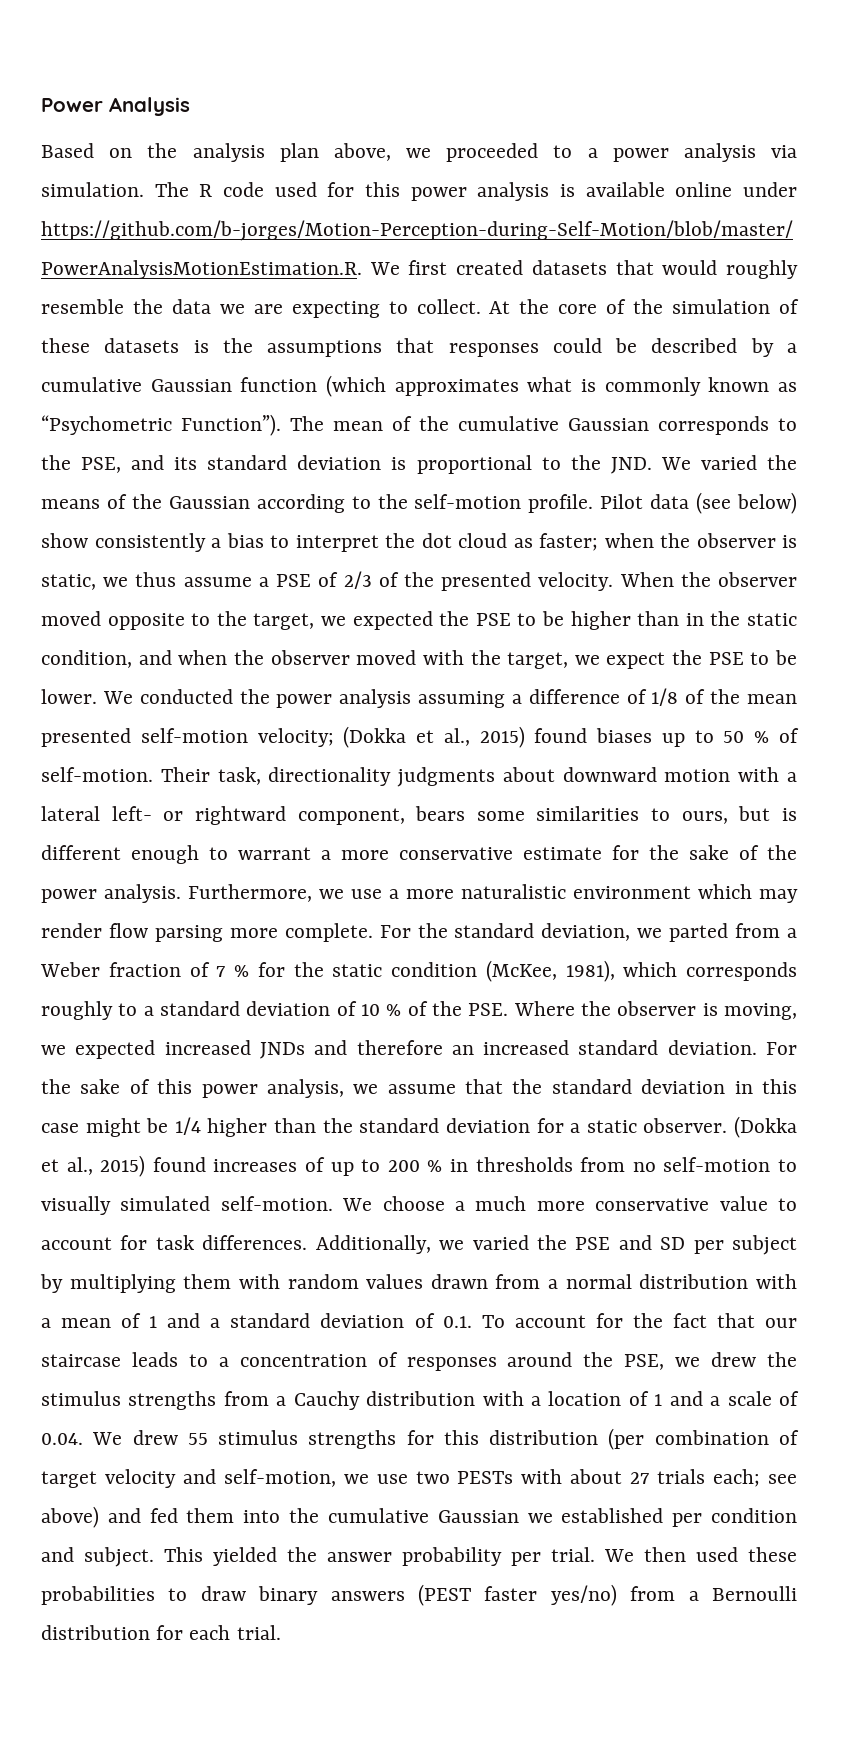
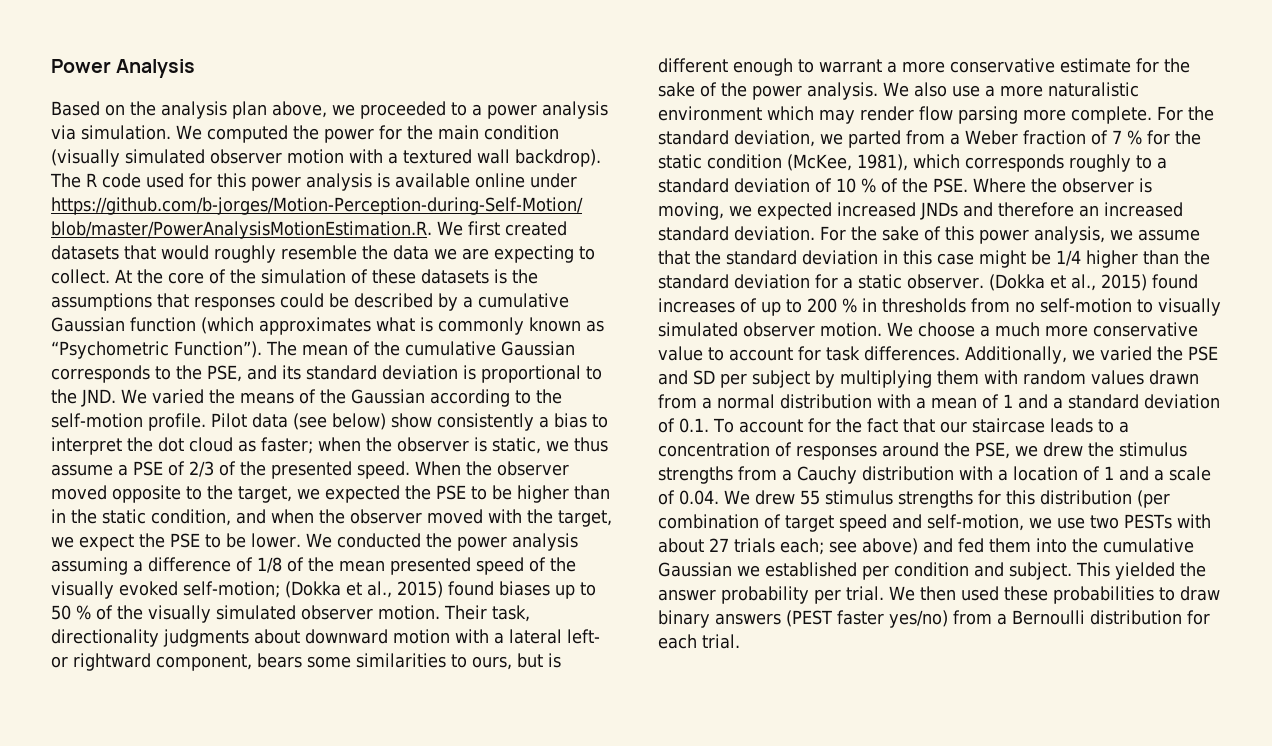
+ We computed the power for the main condition (visually simulated observer motion with a textured wall backdrop).
- Pilot data (see below) show consistently a bias to interpret the dot cloud as faster; when the observer is static, we thus assume a PSE of 2/3 of the presented velocity.
+ Pilot data (see below) show consistently a bias to interpret the dot cloud as faster; when the observer is static, we thus assume a PSE of 2/3 of the presented speed.
- We conducted the power analysis assuming a difference of 1/8 of the mean presented self-motion velocity; (Dokka et al., 2015) found biases up to 50 % of self-motion.
+ We conducted the power analysis assuming a difference of 1/8 of the mean presented speed of the visually evoked self-motion; (Dokka et al., 2015) found biases up to 50 % of the visually simulated observer motion.
- Furthermore, we use a more naturalistic environment which may render flow parsing more complete.
+ We also use a more naturalistic environment which may render flow parsing more complete.
- (Dokka et al., 2015) found increases of up to 200 % in thresholds from no self-motion to visually simulated self-motion.
+ (Dokka et al., 2015) found increases of up to 200 % in thresholds from no self-motion to visually simulated observer motion.
- Additionally, we varied the PSE and SD per subject by multiplying them with random values drawn from a normal distribution with a mean of 1 and a standard deviation of 0.1. To account for the fact that our staircase leads to a concentration of responses around the PSE, we drew the stimulus strengths from a Cauchy distribution with a location of 1 and a scale of 0.04. We drew 55 stimulus strengths for this distribution (per combination of target velocity and self-motion, we use two PESTs with about 27 trials each;
+ Additionally, we varied the PSE and SD per subject by multiplying them with random values drawn from a normal distribution with a mean of 1 and a standard deviation of 0.1. To account for the fact that our staircase leads to a concentration of responses around the PSE, we drew the stimulus strengths from a Cauchy distribution with a location of 1 and a scale of 0.04. We drew 55 stimulus strengths for this distribution (per combination of target speed and self-motion, we use two PESTs with about 27 trials each;

